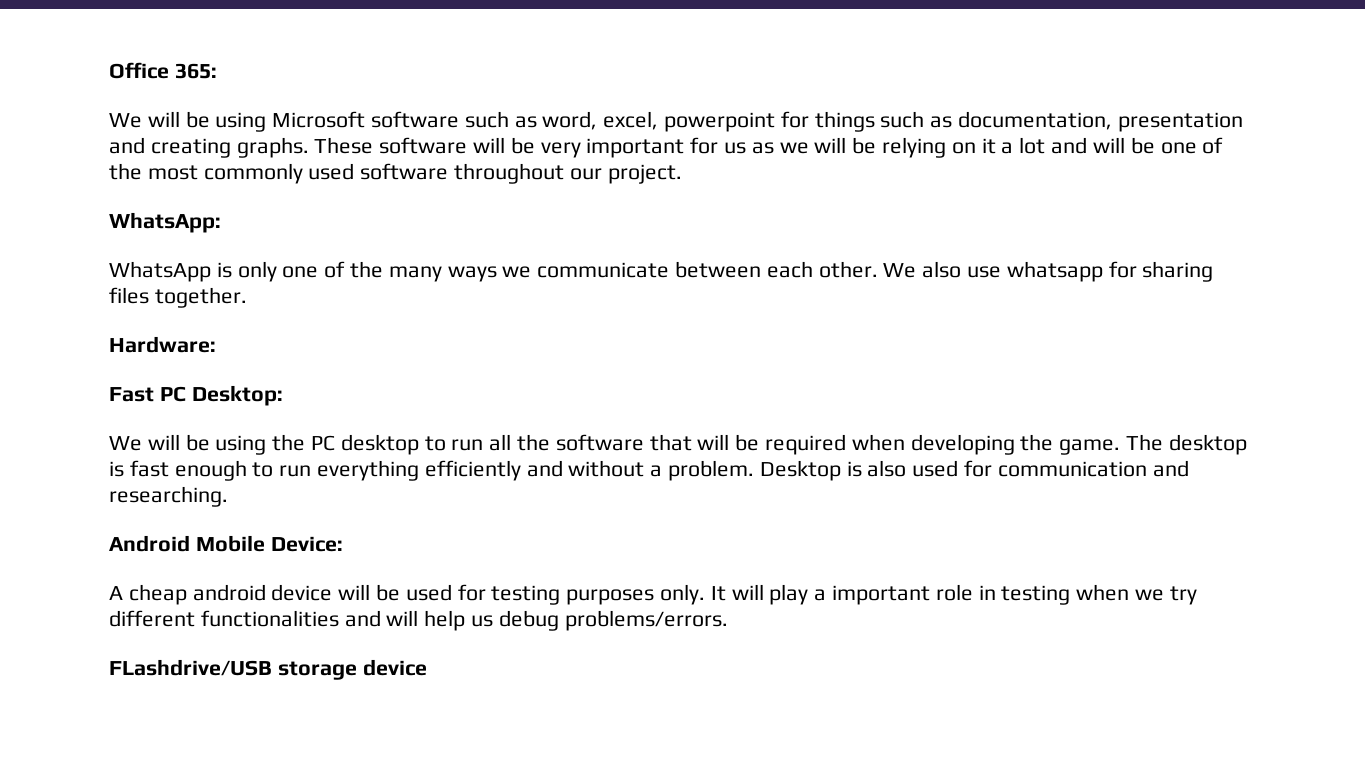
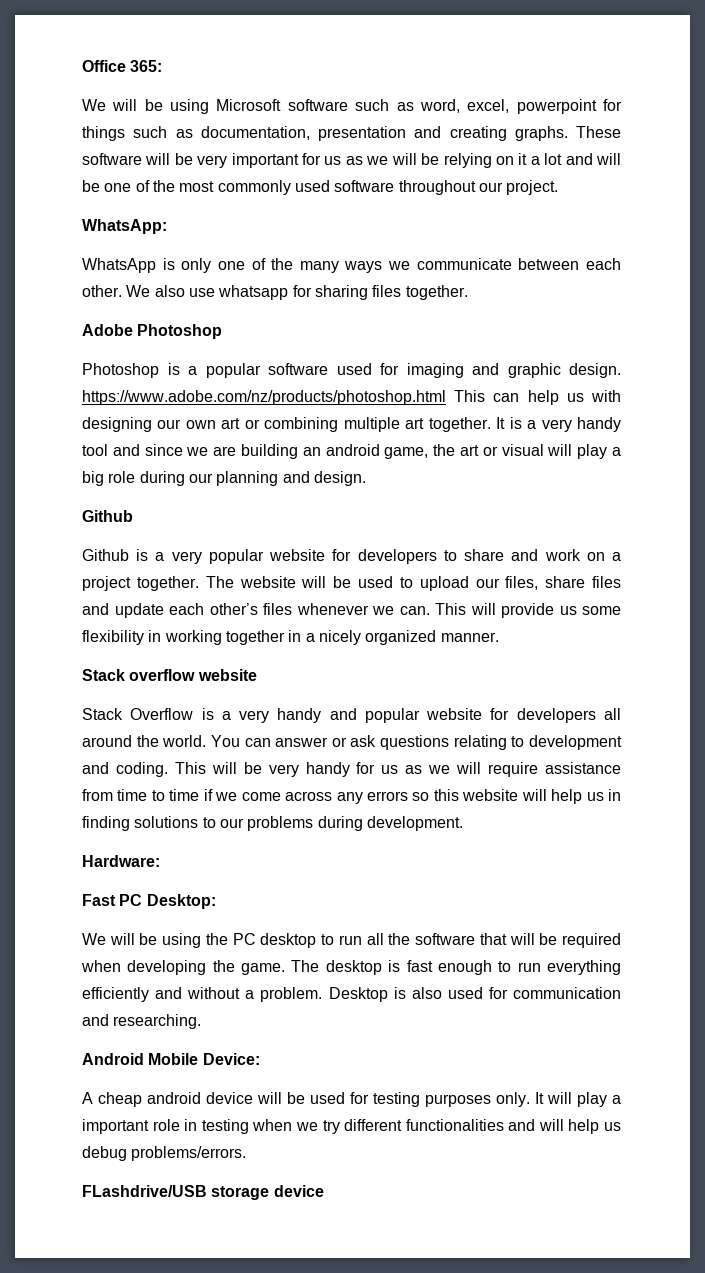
+ Adobe Photoshop
+ Photoshop is a popular software used for imaging and graphic design. https://www.adobe.com/nz/products/photoshop.html This can help us with designing our own art or combining multiple art together. It is a very handy tool and since we are building an android game, the art or visual will play a big role during our planning and design.
+ Github
+ Github is a very popular website for developers to share and work on a project together. The website will be used to upload our files, share files and update each other’s files whenever we can. This will provide us some flexibility in working together in a nicely organized manner.
+ Stack overflow website
+ Stack Overflow is a very handy and popular website for developers all around the world. You can answer or ask questions relating to development and coding. This will be very handy for us as we will require assistance from time to time if we come across any errors so this website will help us in finding solutions to our problems during development.

